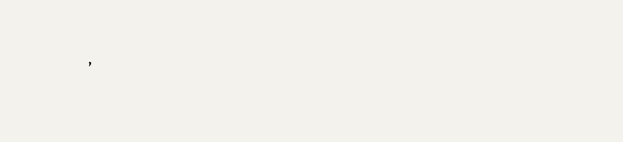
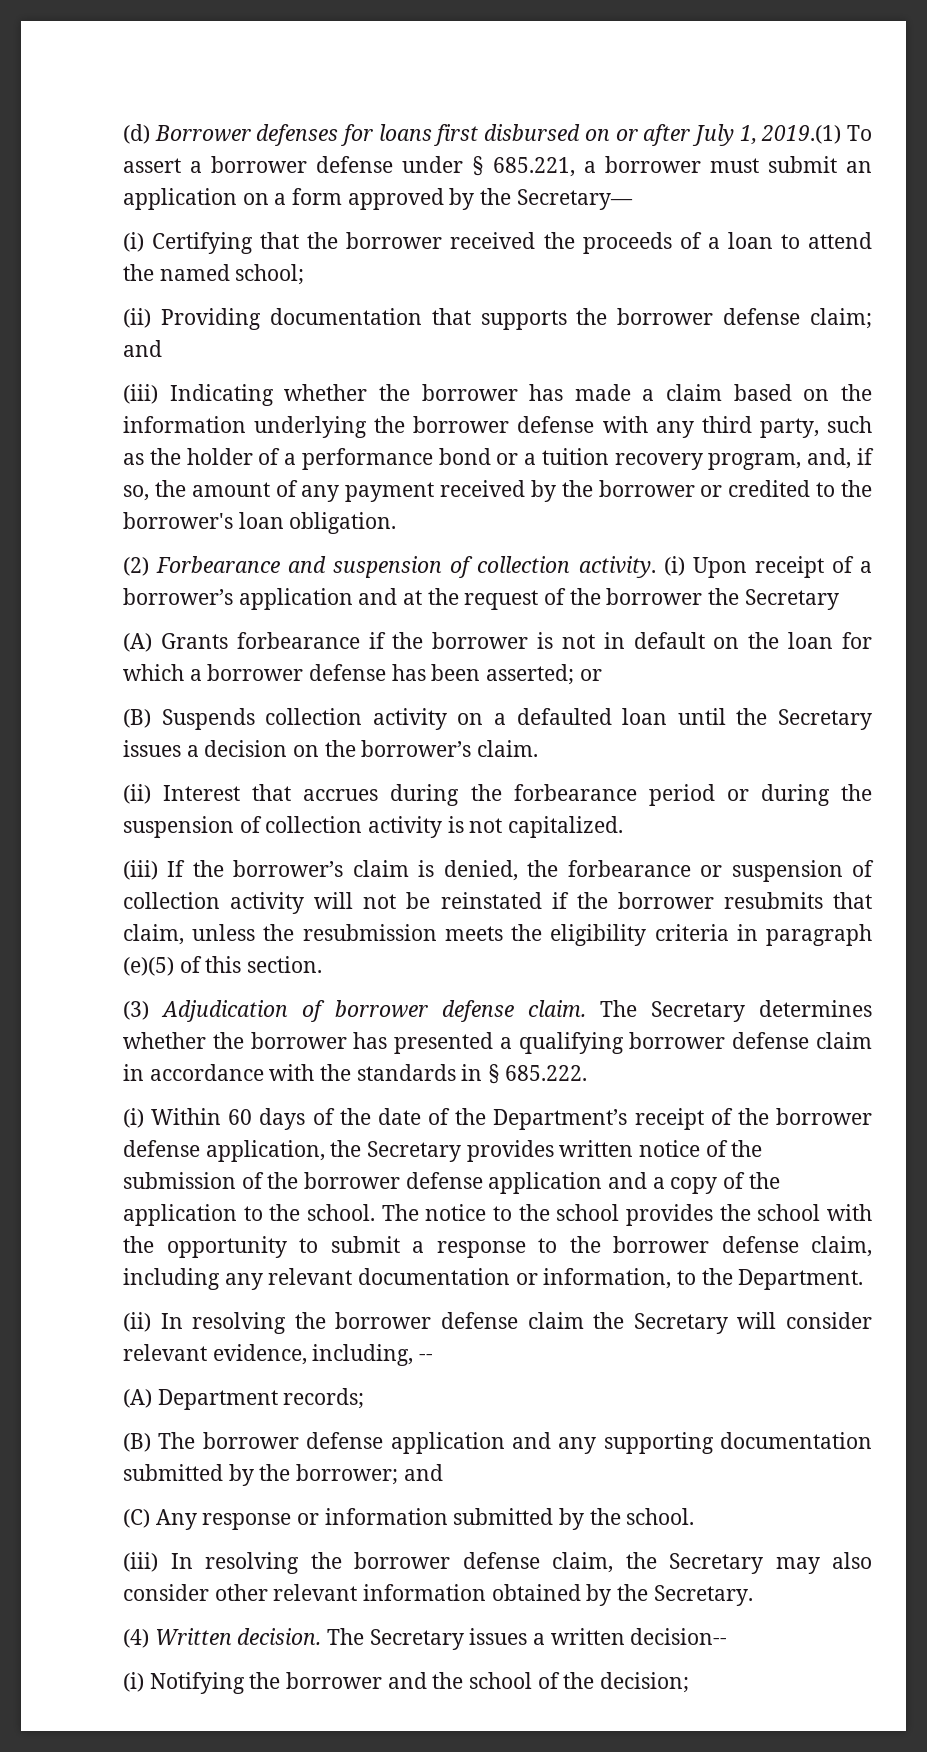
- ,
+ (d) Borrower defenses for loans first disbursed on or after July 1, 2019.(1) To assert a borrower defense under § 685.221, a borrower must submit an application on a form approved by the Secretary—
+ (i) Certifying that the borrower received the proceeds of a loan to attend the named school;
+ (ii) Providing documentation that supports the borrower defense claim; and
+ (iii) Indicating whether the borrower has made a claim based on the information underlying the borrower defense with any third party, such as the holder of a performance bond or a tuition recovery program, and, if so, the amount of any payment received by the borrower or credited to the borrower's loan obligation.
+ (2) Forbearance and suspension of collection activity. (i) Upon receipt of a borrower’s application and at the request of the borrower the Secretary
+ (A) Grants forbearance if the borrower is not in default on the loan for which a borrower defense has been asserted; or
+ (B) Suspends collection activity on a defaulted loan until the Secretary issues a decision on the borrower’s claim.
+ (ii) Interest that accrues during the forbearance period or during the suspension of collection activity is not capitalized.
+ (iii) If the borrower’s claim is denied, the forbearance or suspension of collection activity will not be reinstated if the borrower resubmits that claim, unless the resubmission meets the eligibility criteria in paragraph (e)(5) of this section.
+ (3) Adjudication of borrower defense claim. The Secretary determines whether the borrower has presented a qualifying borrower defense claim in accordance with the standards in § 685.222.
+ (i) Within 60 days of the date of the Department’s receipt of the borrower defense application, the Secretary provides written notice of the submission of the borrower defense application and a copy of the application to the school. The notice to the school provides the school with the opportunity to submit a response to the borrower defense claim, including any relevant documentation or information, to the Department.
+ (ii) In resolving the borrower defense claim the Secretary will consider relevant evidence, including, --
+ (A) Department records;
+ (B) The borrower defense application and any supporting documentation submitted by the borrower; and
+ (C) Any response or information submitted by the school.
+ (iii) In resolving the borrower defense claim, the Secretary may also consider other relevant information obtained by the Secretary.
+ (4) Written decision. The Secretary issues a written decision--
+ (i) Notifying the borrower and the school of the decision;

